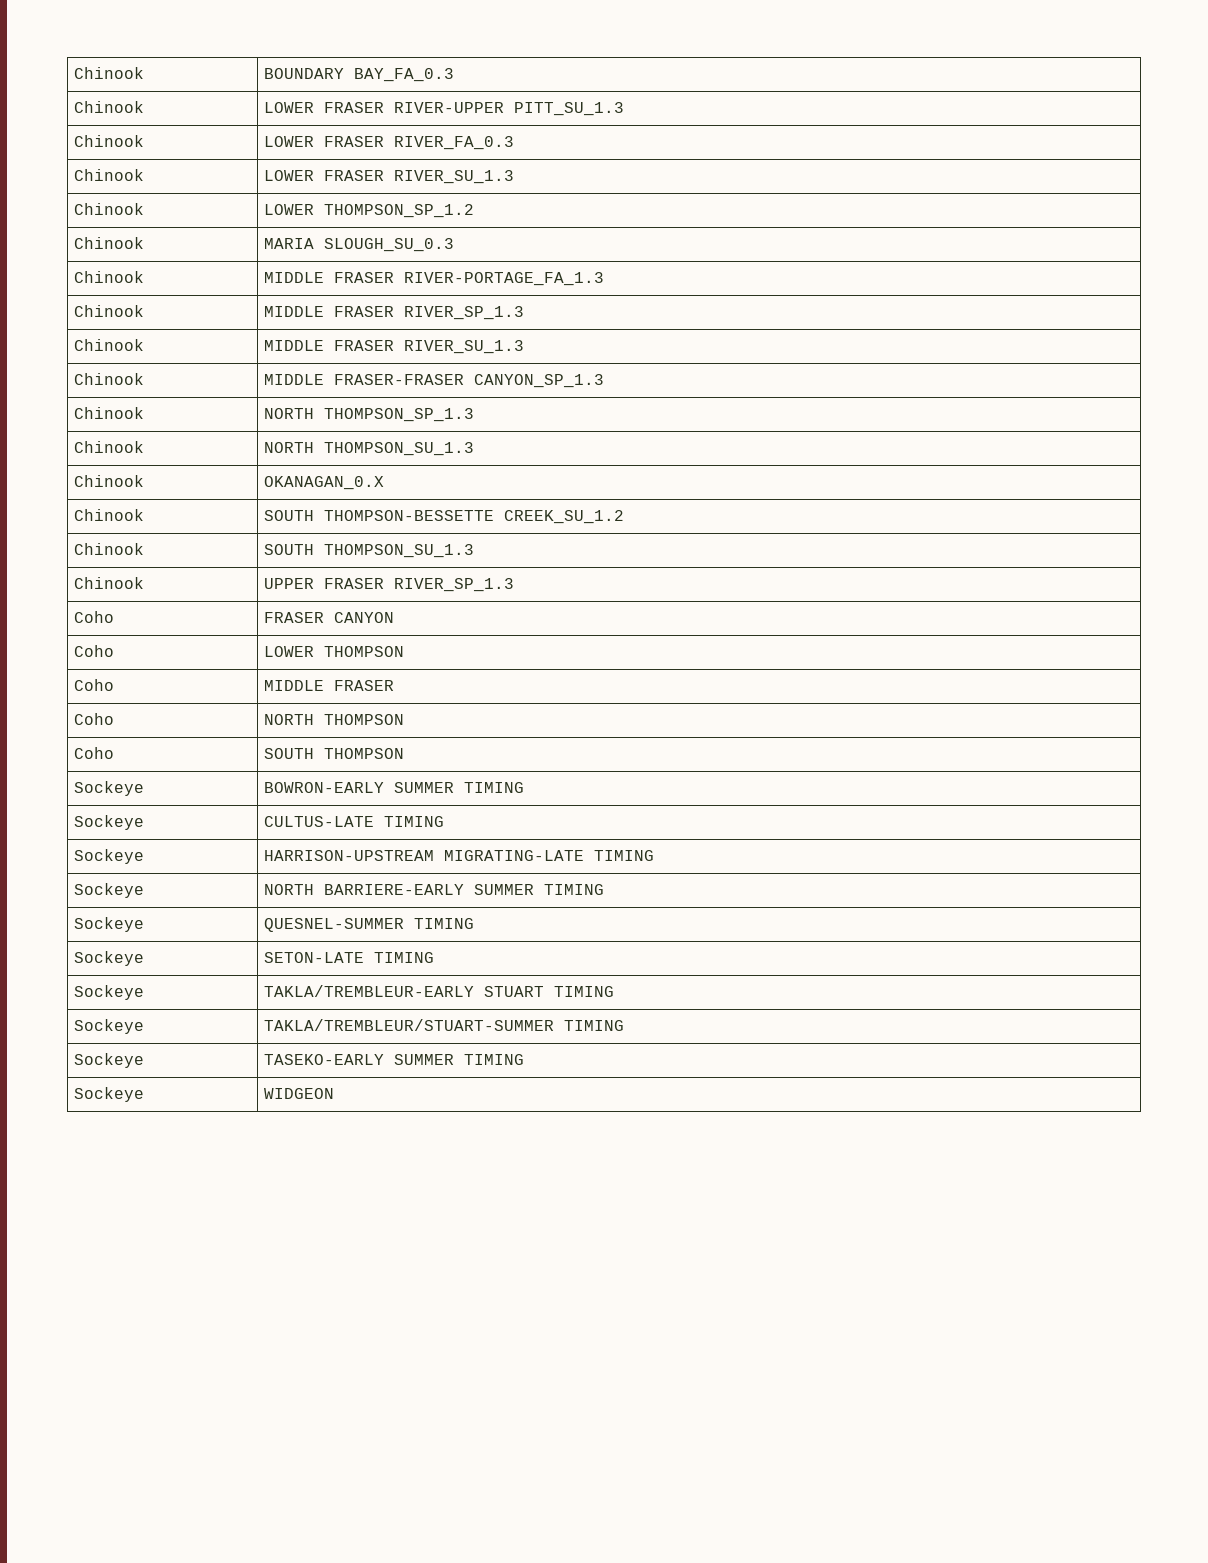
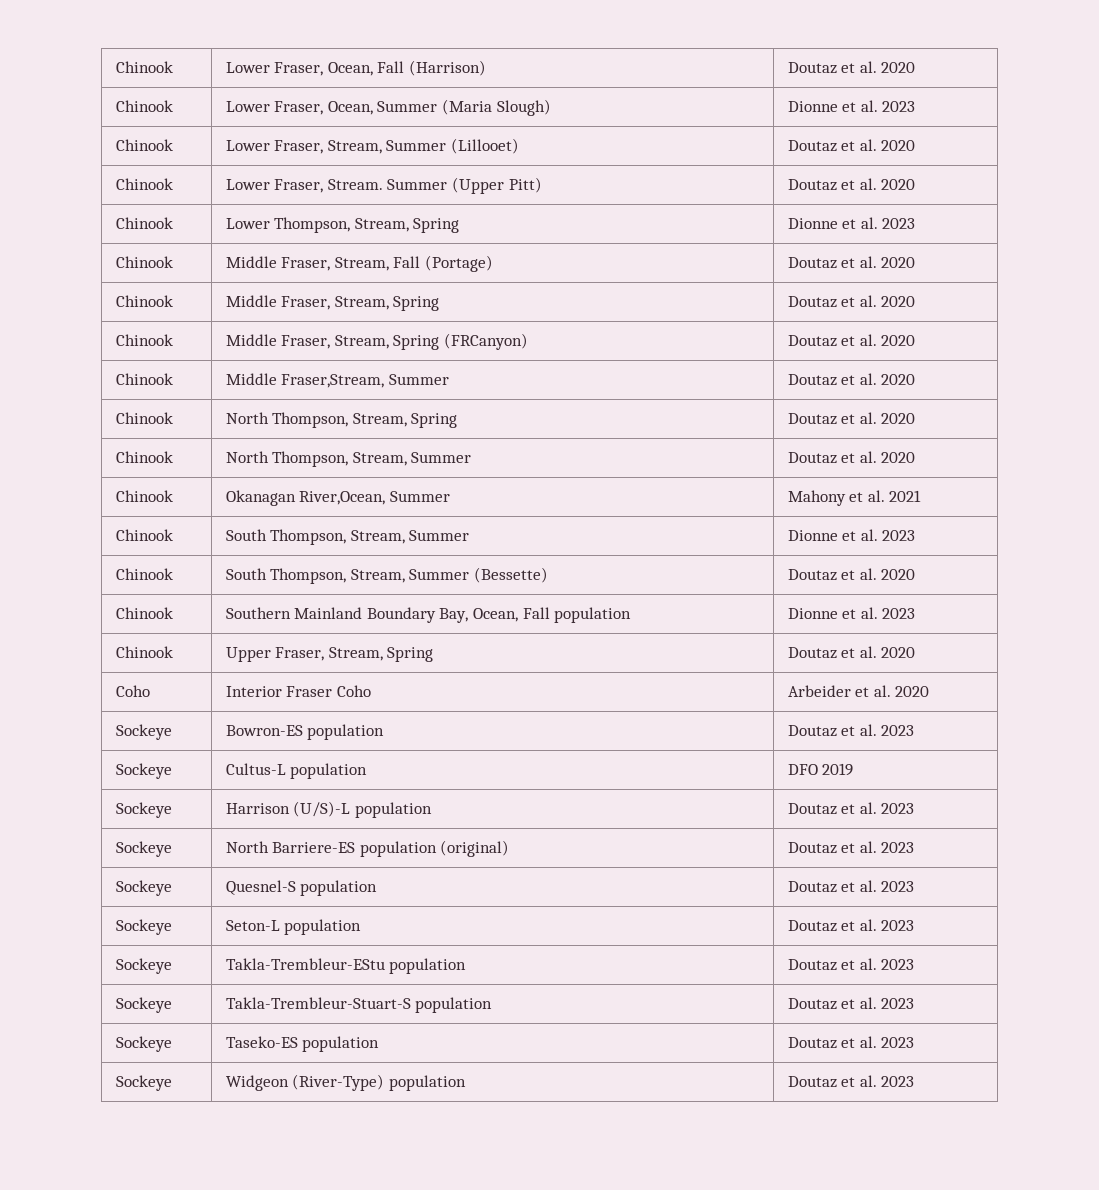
- Chinook | BOUNDARY BAY_FA_0.3
- Chinook | LOWER FRASER RIVER-UPPER PITT_SU_1.3
- Chinook | LOWER FRASER RIVER_FA_0.3
- Chinook | LOWER FRASER RIVER_SU_1.3
- Chinook | LOWER THOMPSON_SP_1.2
- Chinook | MARIA SLOUGH_SU_0.3
- Chinook | MIDDLE FRASER RIVER-PORTAGE_FA_1.3
- Chinook | MIDDLE FRASER RIVER_SP_1.3
- Chinook | MIDDLE FRASER RIVER_SU_1.3
- Chinook | MIDDLE FRASER-FRASER CANYON_SP_1.3
- Chinook | NORTH THOMPSON_SP_1.3
- Chinook | NORTH THOMPSON_SU_1.3
- Chinook | OKANAGAN_0.X
- Chinook | SOUTH THOMPSON-BESSETTE CREEK_SU_1.2
- Chinook | SOUTH THOMPSON_SU_1.3
- Chinook | UPPER FRASER RIVER_SP_1.3
- Coho | FRASER CANYON
- Coho | LOWER THOMPSON
- Coho | MIDDLE FRASER
- Coho | NORTH THOMPSON
- Coho | SOUTH THOMPSON
- Sockeye | BOWRON-EARLY SUMMER TIMING
- Sockeye | CULTUS-LATE TIMING
- Sockeye | HARRISON-UPSTREAM MIGRATING-LATE TIMING
- Sockeye | NORTH BARRIERE-EARLY SUMMER TIMING
- Sockeye | QUESNEL-SUMMER TIMING
- Sockeye | SETON-LATE TIMING
- Sockeye | TAKLA/TREMBLEUR-EARLY STUART TIMING
- Sockeye | TAKLA/TREMBLEUR/STUART-SUMMER TIMING
- Sockeye | TASEKO-EARLY SUMMER TIMING
- Sockeye | WIDGEON
+ Chinook | Lower Fraser, Ocean, Fall (Harrison) | Doutaz et al. 2020
+ Chinook | Lower Fraser, Ocean, Summer (Maria Slough) | Dionne et al. 2023
+ Chinook | Lower Fraser, Stream, Summer (Lillooet) | Doutaz et al. 2020
+ Chinook | Lower Fraser, Stream. Summer (Upper Pitt) | Doutaz et al. 2020
+ Chinook | Lower Thompson, Stream, Spring | Dionne et al. 2023
+ Chinook | Middle Fraser, Stream, Fall (Portage) | Doutaz et al. 2020
+ Chinook | Middle Fraser, Stream, Spring | Doutaz et al. 2020
+ Chinook | Middle Fraser, Stream, Spring (FRCanyon) | Doutaz et al. 2020
+ Chinook | Middle Fraser,Stream, Summer | Doutaz et al. 2020
+ Chinook | North Thompson, Stream, Spring | Doutaz et al. 2020
+ Chinook | North Thompson, Stream, Summer | Doutaz et al. 2020
+ Chinook | Okanagan River,Ocean, Summer | Mahony et al. 2021
+ Chinook | South Thompson, Stream, Summer | Dionne et al. 2023
+ Chinook | South Thompson, Stream, Summer (Bessette) | Doutaz et al. 2020
+ Chinook | Southern Mainland Boundary Bay, Ocean, Fall population | Dionne et al. 2023
+ Chinook | Upper Fraser, Stream, Spring | Doutaz et al. 2020
+ Coho | Interior Fraser Coho | Arbeider et al. 2020
+ Sockeye | Bowron-ES population | Doutaz et al. 2023
+ Sockeye | Cultus-L population | DFO 2019
+ Sockeye | Harrison (U/S)-L population | Doutaz et al. 2023
+ Sockeye | North Barriere-ES population (original) | Doutaz et al. 2023
+ Sockeye | Quesnel-S population | Doutaz et al. 2023
+ Sockeye | Seton-L population | Doutaz et al. 2023
+ Sockeye | Takla-Trembleur-EStu population | Doutaz et al. 2023
+ Sockeye | Takla-Trembleur-Stuart-S population | Doutaz et al. 2023
+ Sockeye | Taseko-ES population | Doutaz et al. 2023
+ Sockeye | Widgeon (River-Type) population | Doutaz et al. 2023

